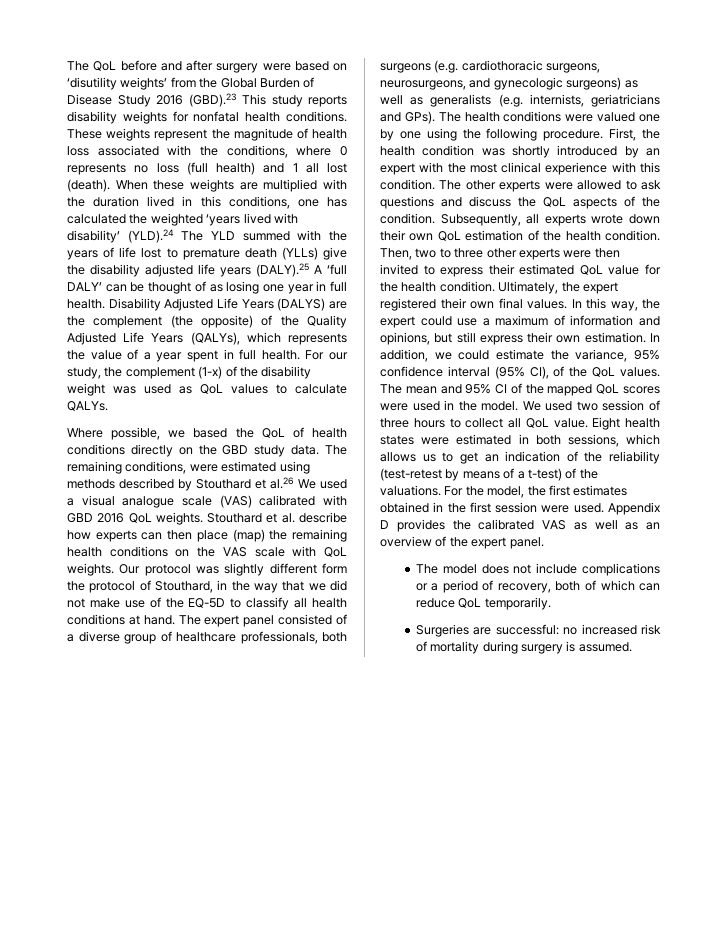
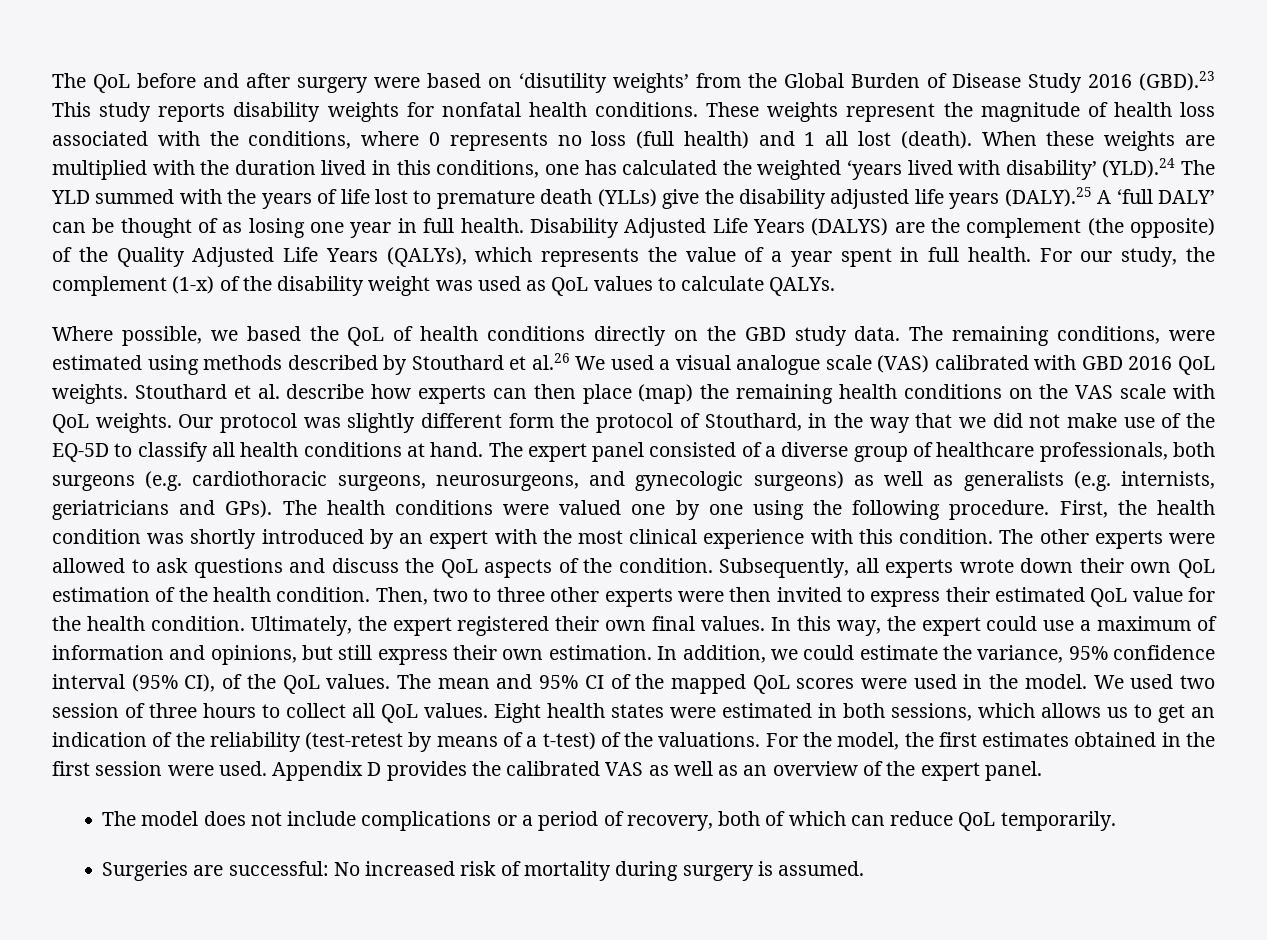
- We used two session of three hours to collect all QoL value.
+ We used two session of three hours to collect all QoL values.
- Surgeries are successful: no increased risk of mortality during surgery is assumed.
+ Surgeries are successful: No increased risk of mortality during surgery is assumed.

